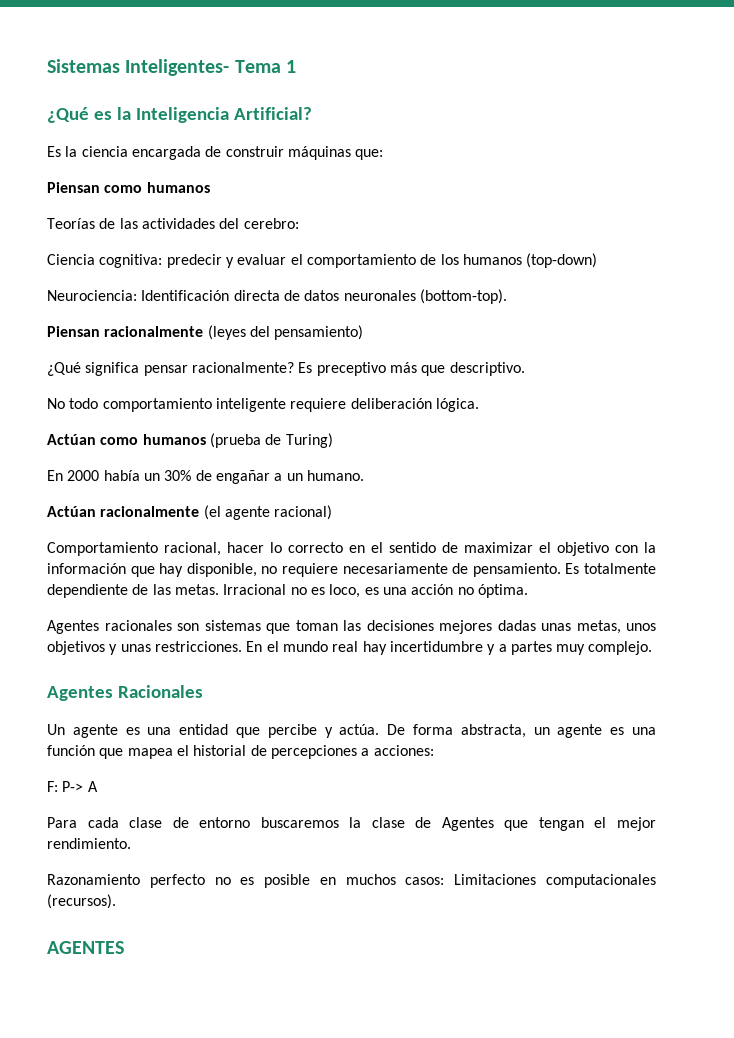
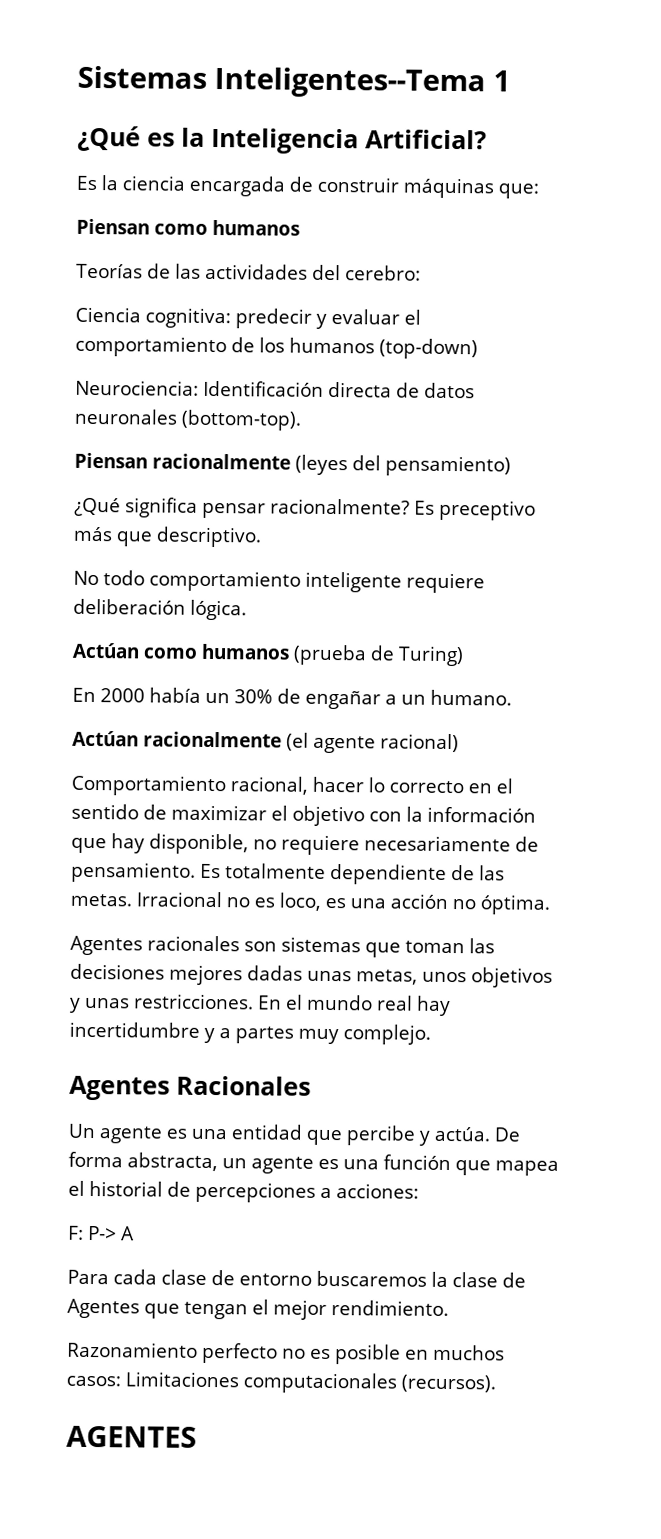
- Sistemas Inteligentes- Tema 1
+ Sistemas Inteligentes--Tema 1

